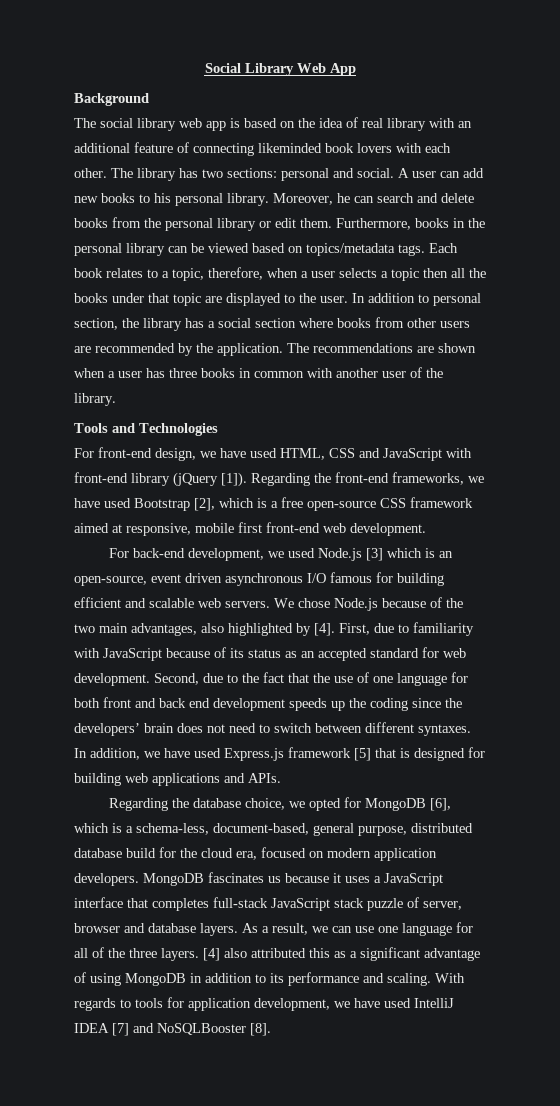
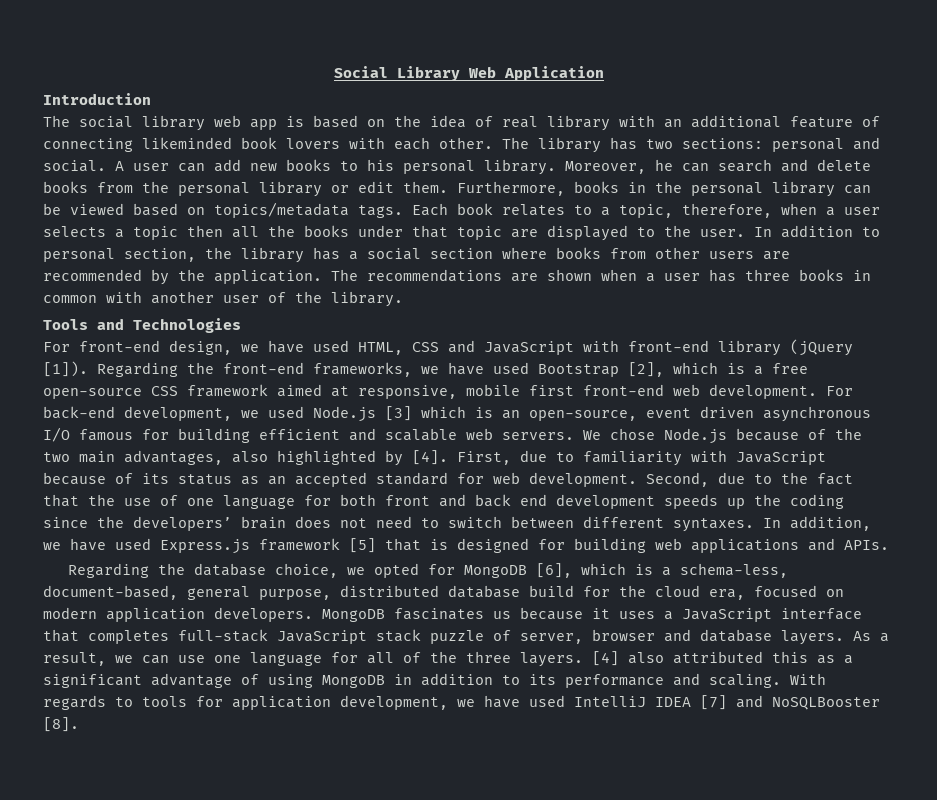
- Social Library Web App
- Background
+ Social Library Web Application
+ Introduction
- Regarding the front-end frameworks, we have used Bootstrap [2], which is a free open-source CSS framework aimed at responsive, mobile first front-end web development.
- For back-end development, we used Node.js [3] which is an open-source, event driven asynchronous I/O famous for building efficient and scalable web servers.
+ Regarding the front-end frameworks, we have used Bootstrap [2], which is a free open-source CSS framework aimed at responsive, mobile first front-end web development. For back-end development, we used Node.js [3] which is an open-source, event driven asynchronous I/O famous for building efficient and scalable web servers.

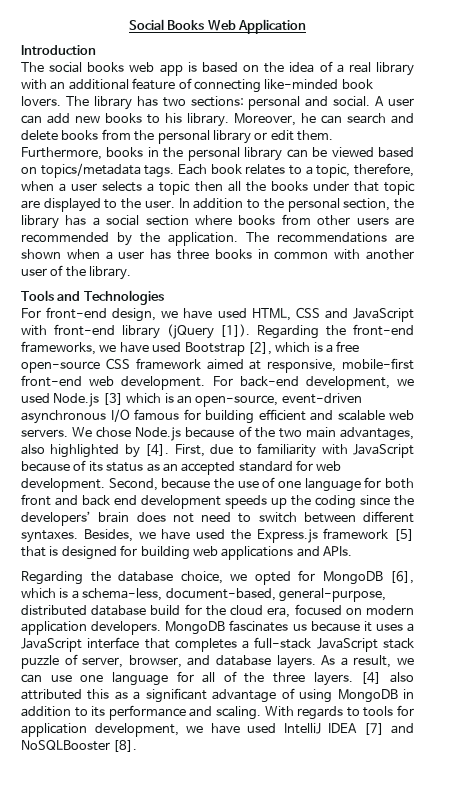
- Social Library Web Application
+ Social Books Web Application
- The social library web app is based on the idea of real library with an additional feature of connecting likeminded book lovers with each other.
+ The social books web app is based on the idea of a real library with an additional feature of connecting like-minded book lovers.
- A user can add new books to his personal library.
+ A user can add new books to his library.
- In addition to personal section, the library has a social section where books from other users are recommended by the application.
+ In addition to the personal section, the library has a social section where books from other users are recommended by the application.
- Regarding the front-end frameworks, we have used Bootstrap [2], which is a free open-source CSS framework aimed at responsive, mobile first front-end web development.
+ Regarding the front-end frameworks, we have used Bootstrap [2], which is a free open-source CSS framework aimed at responsive, mobile-first front-end web development.
- For back-end development, we used Node.js [3] which is an open-source, event driven asynchronous I/O famous for building efficient and scalable web servers.
+ For back-end development, we used Node.js [3] which is an open-source, event-driven asynchronous I/O famous for building efficient and scalable web servers.
- Second, due to the fact that the use of one language for both front and back end development speeds up the coding since the developers’ brain does not need to switch between different syntaxes.
+ Second, because the use of one language for both front and back end development speeds up the coding since the developers’ brain does not need to switch between different syntaxes.
- In addition, we have used Express.js framework [5] that is designed for building web applications and APIs.
+ Besides, we have used the Express.js framework [5] that is designed for building web applications and APIs.
- Regarding the database choice, we opted for MongoDB [6], which is a schema-less, document-based, general purpose, distributed database build for the cloud era, focused on modern application developers.
+ Regarding the database choice, we opted for MongoDB [6], which is a schema-less, document-based, general-purpose, distributed database build for the cloud era, focused on modern application developers.
- MongoDB fascinates us because it uses a JavaScript interface that completes full-stack JavaScript stack puzzle of server, browser and database layers.
+ MongoDB fascinates us because it uses a JavaScript interface that completes a full-stack JavaScript stack puzzle of server, browser, and database layers.

